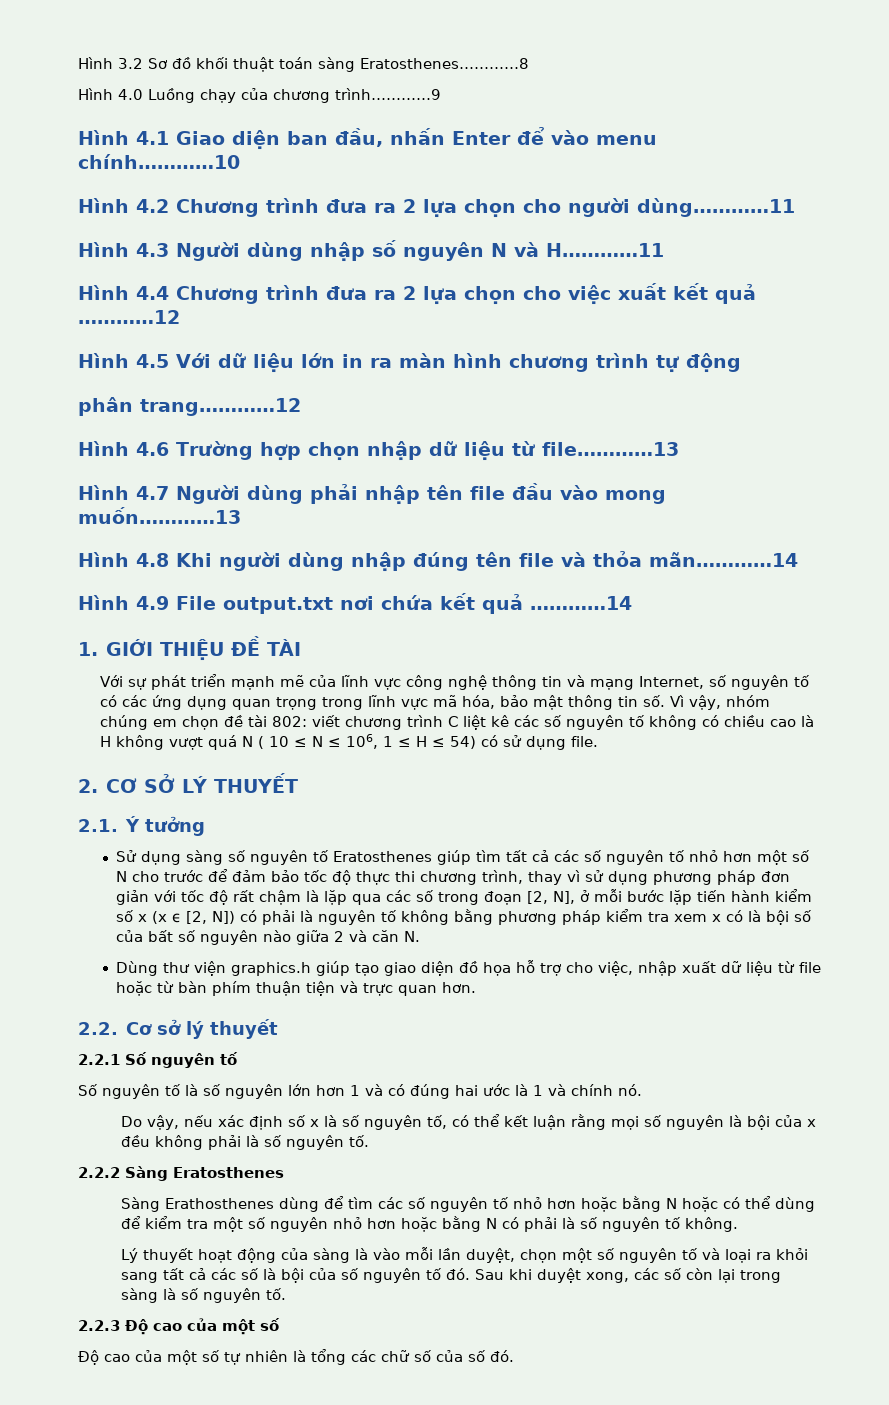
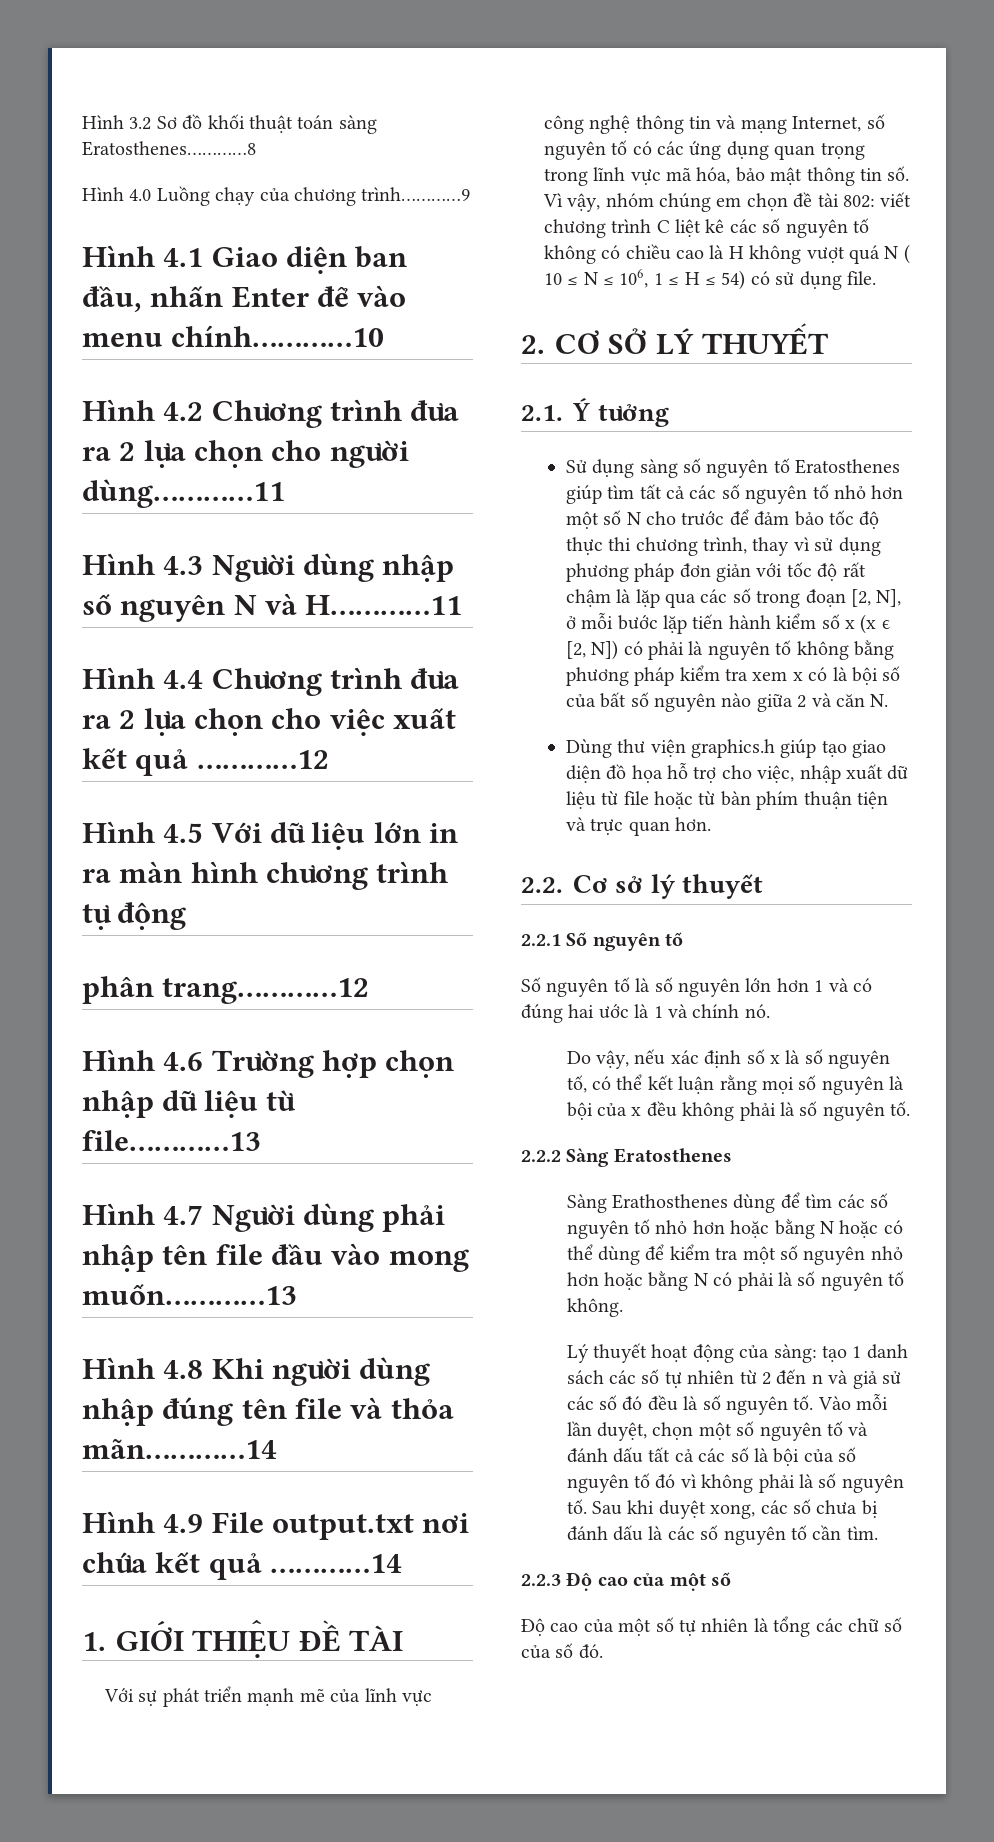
- Lý thuyết hoạt động của sàng là vào mỗi lần duyệt, chọn một số nguyên tố và loại ra khỏi sang tất cả các số là bội của số nguyên tố đó.
+ Lý thuyết hoạt động của sàng: tạo 1 danh sách các số tự nhiên từ 2 đến n và giả sử các số đó đều là số nguyên tố. Vào mỗi lần duyệt, chọn một số nguyên tố và đánh dấu tất cả các số là bội của số nguyên tố đó vì không phải là số nguyên tố.
- Sau khi duyệt xong, các số còn lại trong sàng là số nguyên tố.
+ Sau khi duyệt xong, các số chưa bị đánh dấu là các số nguyên tố cần tìm.

